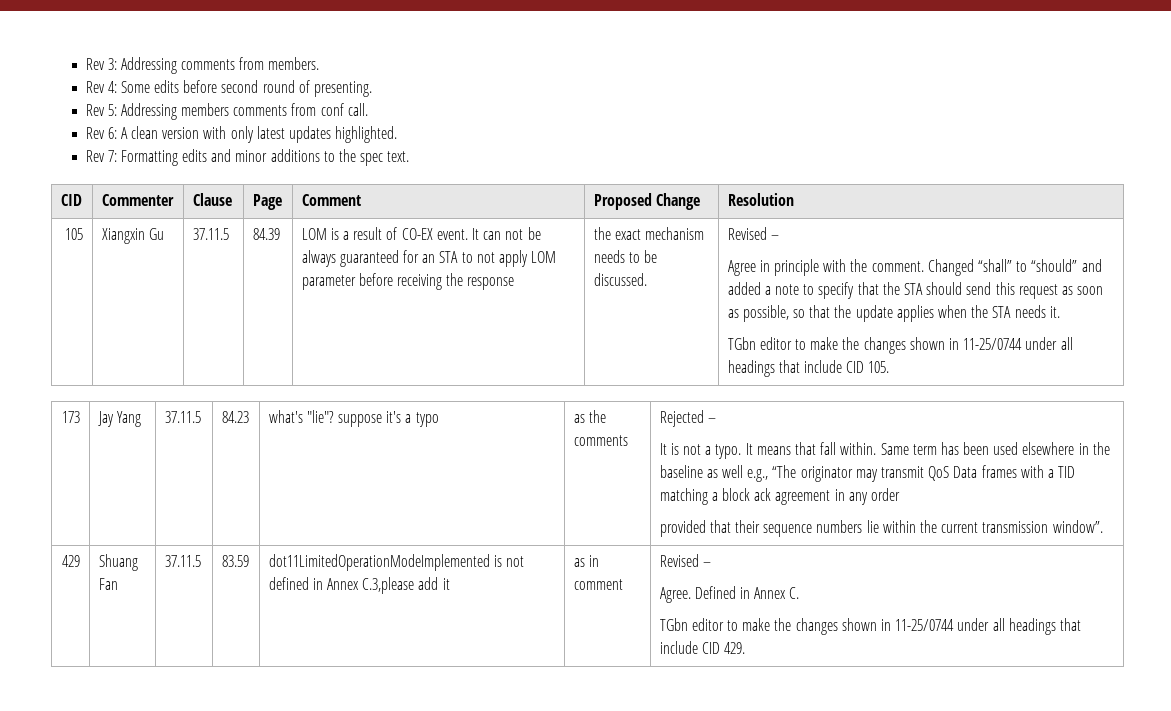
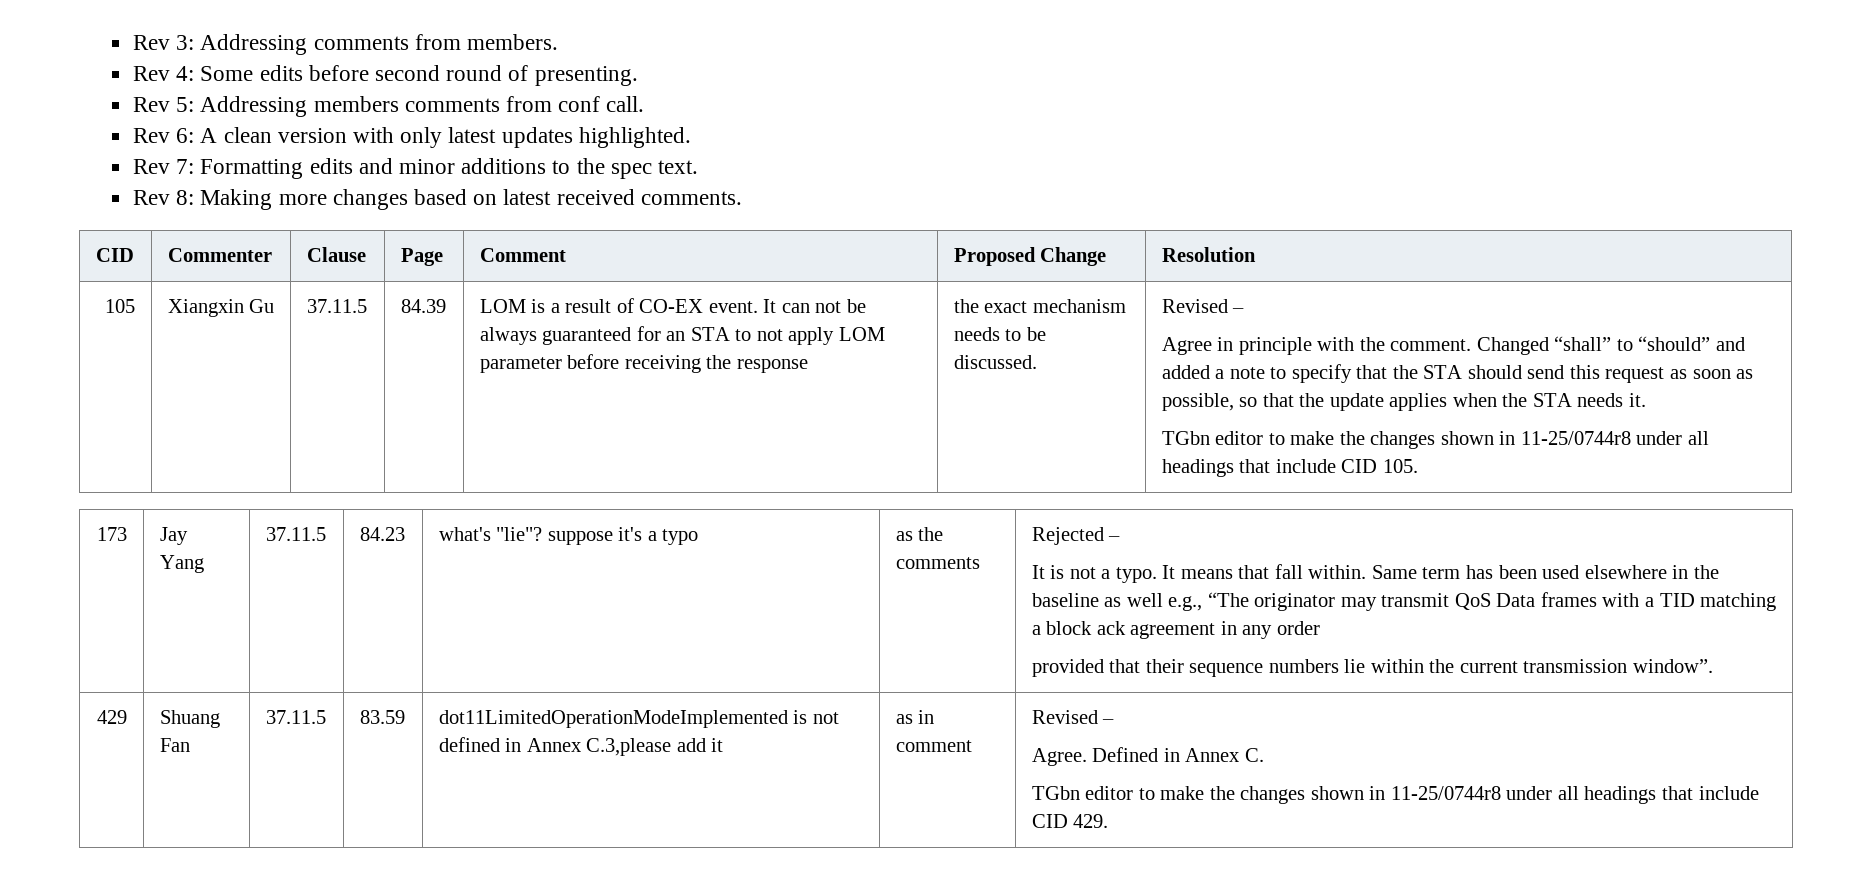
+ Rev 8: Making more changes based on latest received comments.
- TGbn editor to make the changes shown in 11-25/0744 under all headings that include CID 105.
+ TGbn editor to make the changes shown in 11-25/0744r8 under all headings that include CID 105.
  429 | Shuang Fan | 37.11.5 | 83.59 | dot11LimitedOperationModeImplemented is not defined in Annex C.3,please add it | as in comment | Revised –
  Agree. Defined in Annex C.
- TGbn editor to make the changes shown in 11-25/0744 under all headings that include CID 429.
+ TGbn editor to make the changes shown in 11-25/0744r8 under all headings that include CID 429.

